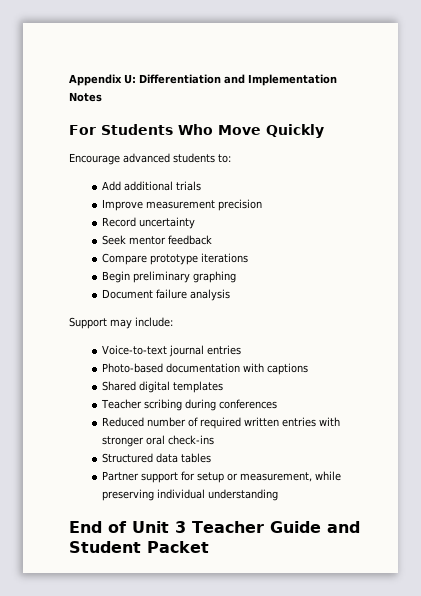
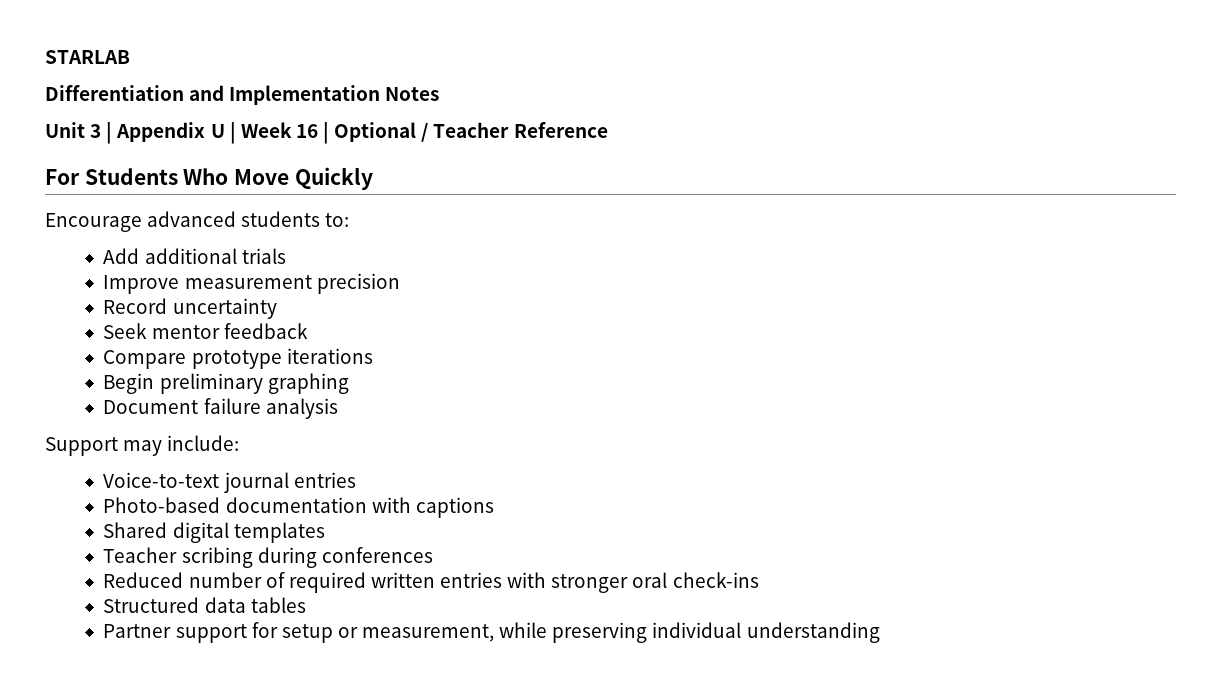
- Appendix U: Differentiation and Implementation Notes
+ STARLAB
+ Differentiation and Implementation Notes
+ Unit 3 | Appendix U | Week 16 | Optional / Teacher Reference
- End of Unit 3 Teacher Guide and Student Packet

